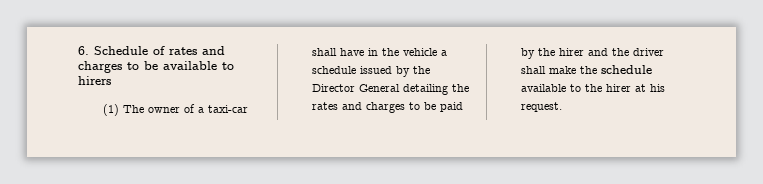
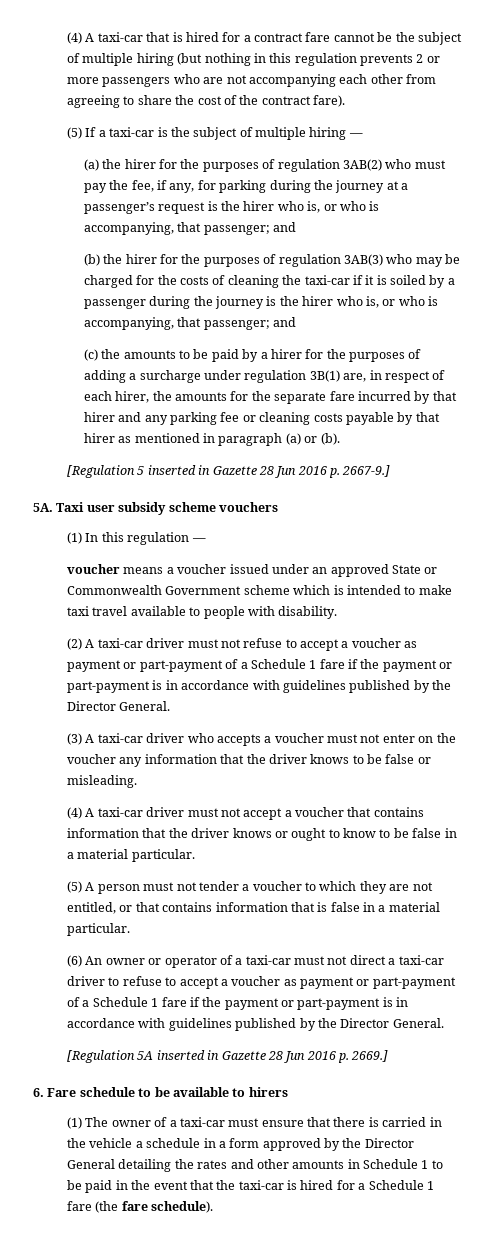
- 6. Schedule of rates and charges to be available to hirers
+ (4) A taxi-car that is hired for a contract fare cannot be the subject of multiple hiring (but nothing in this regulation prevents 2 or more passengers who are not accompanying each other from agreeing to share the cost of the contract fare).
+ (5) If a taxi-car is the subject of multiple hiring —
+ (a) the hirer for the purposes of regulation 3AB(2) who must pay the fee, if any, for parking during the journey at a passenger’s request is the hirer who is, or who is accompanying, that passenger; and
+ (b) the hirer for the purposes of regulation 3AB(3) who may be charged for the costs of cleaning the taxi-car if it is soiled by a passenger during the journey is the hirer who is, or who is accompanying, that passenger; and
+ (c) the amounts to be paid by a hirer for the purposes of adding a surcharge under regulation 3B(1) are, in respect of each hirer, the amounts for the separate fare incurred by that hirer and any parking fee or cleaning costs payable by that hirer as mentioned in paragraph (a) or (b).
+ [Regulation 5 inserted in Gazette 28 Jun 2016 p. 2667-9.]
+ 5A. Taxi user subsidy scheme vouchers
+ (1) In this regulation —
+ voucher means a voucher issued under an approved State or Commonwealth Government scheme which is intended to make taxi travel available to people with disability.
+ (2) A taxi-car driver must not refuse to accept a voucher as payment or part-payment of a Schedule 1 fare if the payment or part-payment is in accordance with guidelines published by the Director General.
+ (3) A taxi-car driver who accepts a voucher must not enter on the voucher any information that the driver knows to be false or misleading.
+ (4) A taxi-car driver must not accept a voucher that contains information that the driver knows or ought to know to be false in a material particular.
+ (5) A person must not tender a voucher to which they are not entitled, or that contains information that is false in a material particular.
+ (6) An owner or operator of a taxi-car must not direct a taxi-car driver to refuse to accept a voucher as payment or part-payment of a Schedule 1 fare if the payment or part-payment is in accordance with guidelines published by the Director General.
+ [Regulation 5A inserted in Gazette 28 Jun 2016 p. 2669.]
+ 6. Fare schedule to be available to hirers
- (1) The owner of a taxi-car shall have in the vehicle a schedule issued by the Director General detailing the rates and charges to be paid by the hirer and the driver shall make the schedule available to the hirer at his request.
+ (1) The owner of a taxi-car must ensure that there is carried in the vehicle a schedule in a form approved by the Director General detailing the rates and other amounts in Schedule 1 to be paid in the event that the taxi-car is hired for a Schedule 1 fare (the fare schedule).

